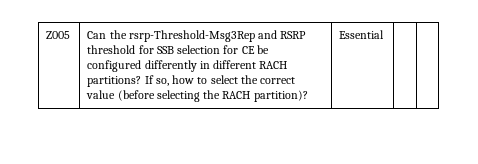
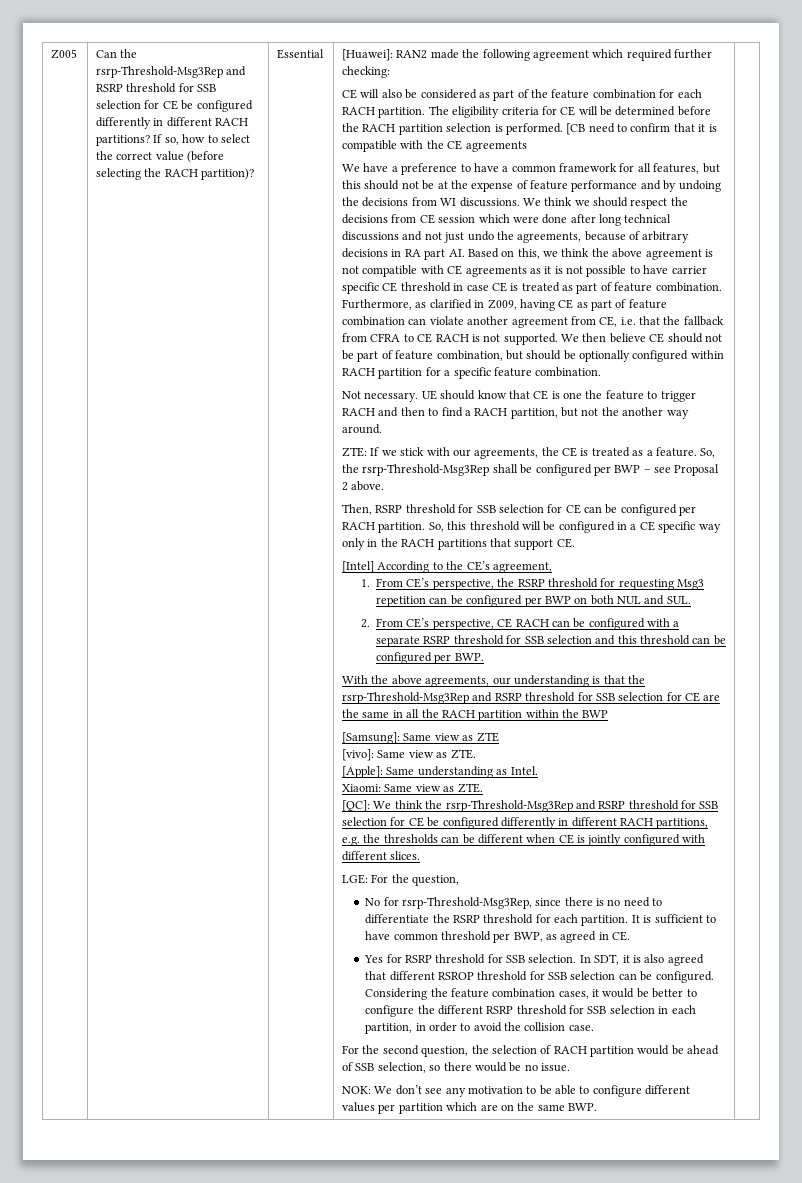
+ [Huawei]: RAN2 made the following agreement which required further checking:
+ CE will also be considered as part of the feature combination for each RACH partition. The eligibility criteria for CE will be determined before the RACH partition selection is performed. [CB need to confirm that it is compatible with the CE agreements
+ We have a preference to have a common framework for all features, but this should not be at the expense of feature performance and by undoing the decisions from WI discussions. We think we should respect the decisions from CE session which were done after long technical discussions and not just undo the agreements, because of arbitrary decisions in RA part AI. Based on this, we think the above agreement is not compatible with CE agreements as it is not possible to have carrier specific CE threshold in case CE is treated as part of feature combination. Furthermore, as clarified in Z009, having CE as part of feature combination can violate another agreement from CE, i.e. that the fallback from CFRA to CE RACH is not supported. We then believe CE should not be part of feature combination, but should be optionally configured within RACH partition for a specific feature combination.
+ Not necessary. UE should know that CE is one the feature to trigger RACH and then to find a RACH partition, but not the another way around.
+ ZTE: If we stick with our agreements, the CE is treated as a feature. So, the rsrp-Threshold-Msg3Rep shall be configured per BWP – see Proposal 2 above.
+ Then, RSRP threshold for SSB selection for CE can be configured per RACH partition. So, this threshold will be configured in a CE specific way only in the RACH partitions that support CE.
+ [Intel] According to the CE’s agreement,
+ 1. From CE’s perspective, the RSRP threshold for requesting Msg3 repetition can be configured per BWP on both NUL and SUL.
+ 2. From CE’s perspective, CE RACH can be configured with a separate RSRP threshold for SSB selection and this threshold can be configured per BWP.
+ With the above agreements, our understanding is that the rsrp-Threshold-Msg3Rep and RSRP threshold for SSB selection for CE are the same in all the RACH partition within the BWP
+ [Samsung]: Same view as ZTE
+ [vivo]: Same view as ZTE.
+ [Apple]: Same understanding as Intel.
+ Xiaomi: Same view as ZTE.
+ [QC]: We think the rsrp-Threshold-Msg3Rep and RSRP threshold for SSB selection for CE be configured differently in different RACH partitions, e.g. the thresholds can be different when CE is jointly configured with different slices.
+ LGE: For the question,
+ No for rsrp-Threshold-Msg3Rep, since there is no need to differentiate the RSRP threshold for each partition. It is sufficient to have common threshold per BWP, as agreed in CE.
+ Yes for RSRP threshold for SSB selection. In SDT, it is also agreed that different RSROP threshold for SSB selection can be configured. Considering the feature combination cases, it would be better to configure the different RSRP threshold for SSB selection in each partition, in order to avoid the collision case.
+ For the second question, the selection of RACH partition would be ahead of SSB selection, so there would be no issue.
+ NOK: We don’t see any motivation to be able to configure different values per partition which are on the same BWP.

